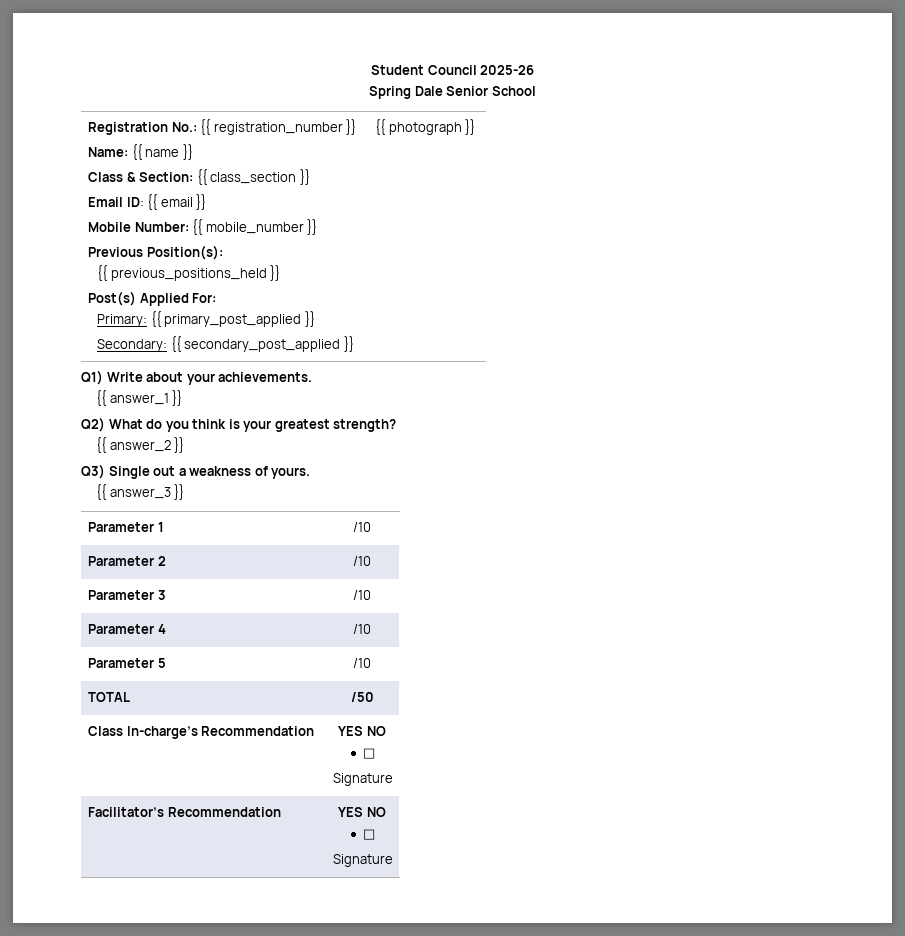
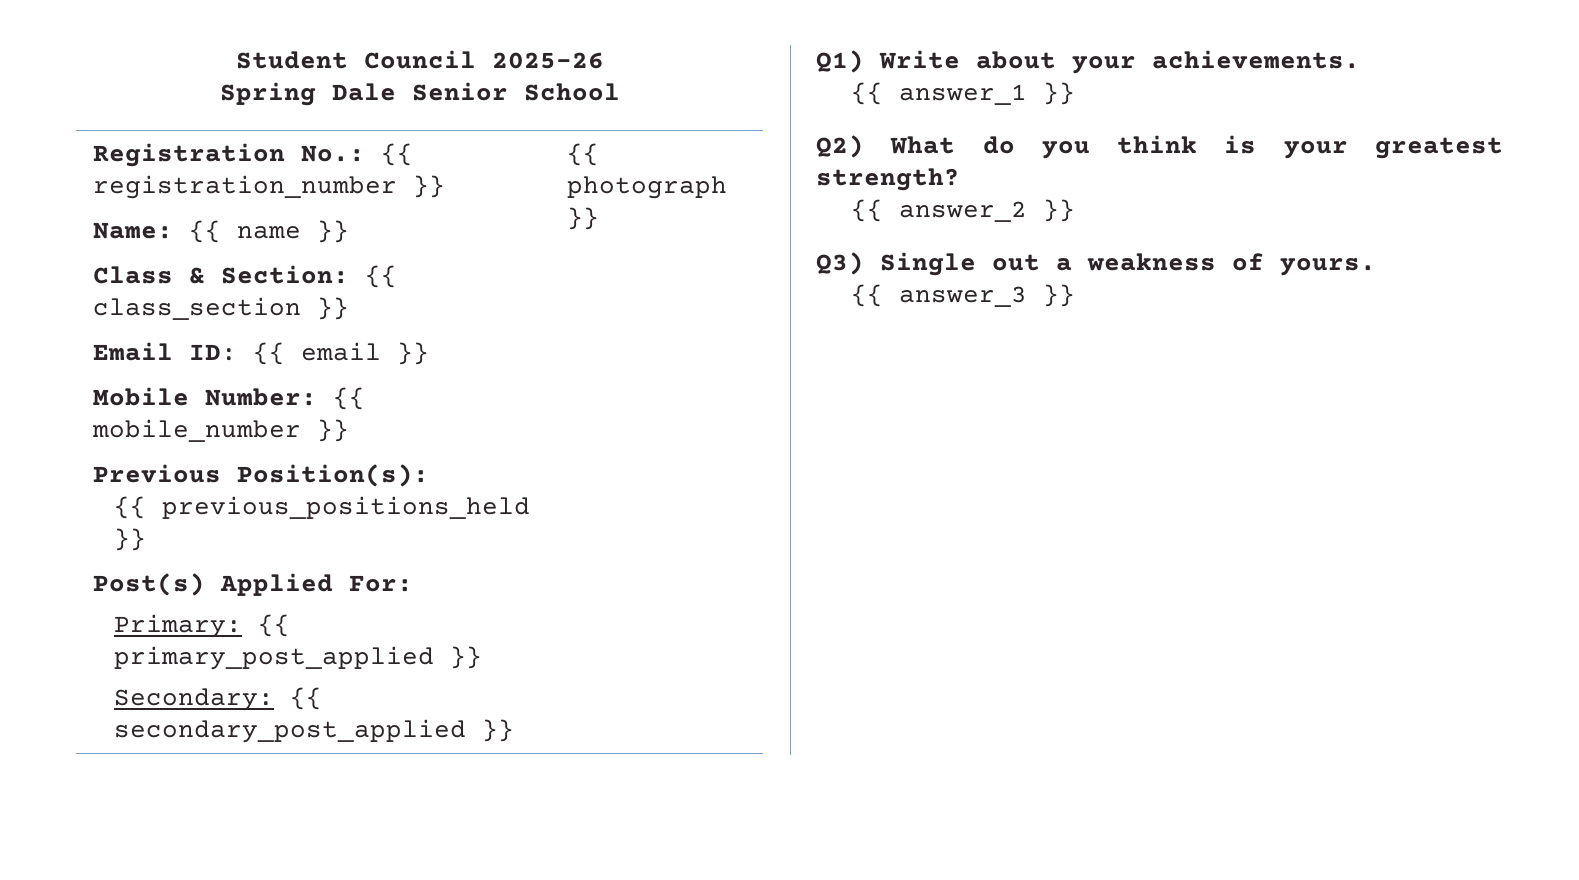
- Parameter 1 | /10
- Parameter 2 | /10
- Parameter 3 | /10
- Parameter 4 | /10
- Parameter 5 | /10
- TOTAL | /50
- Class In-charge’s Recommendation | YES NO
- □
- Signature
- Facilitator’s Recommendation | YES NO
- □
- Signature

